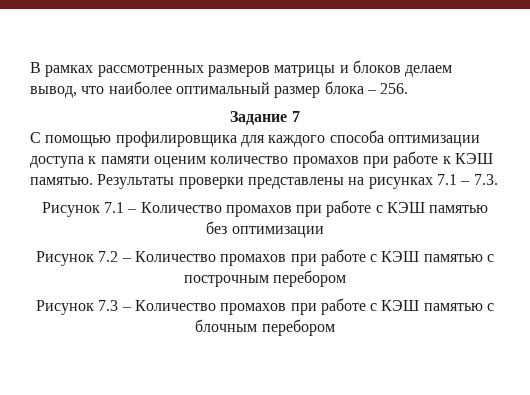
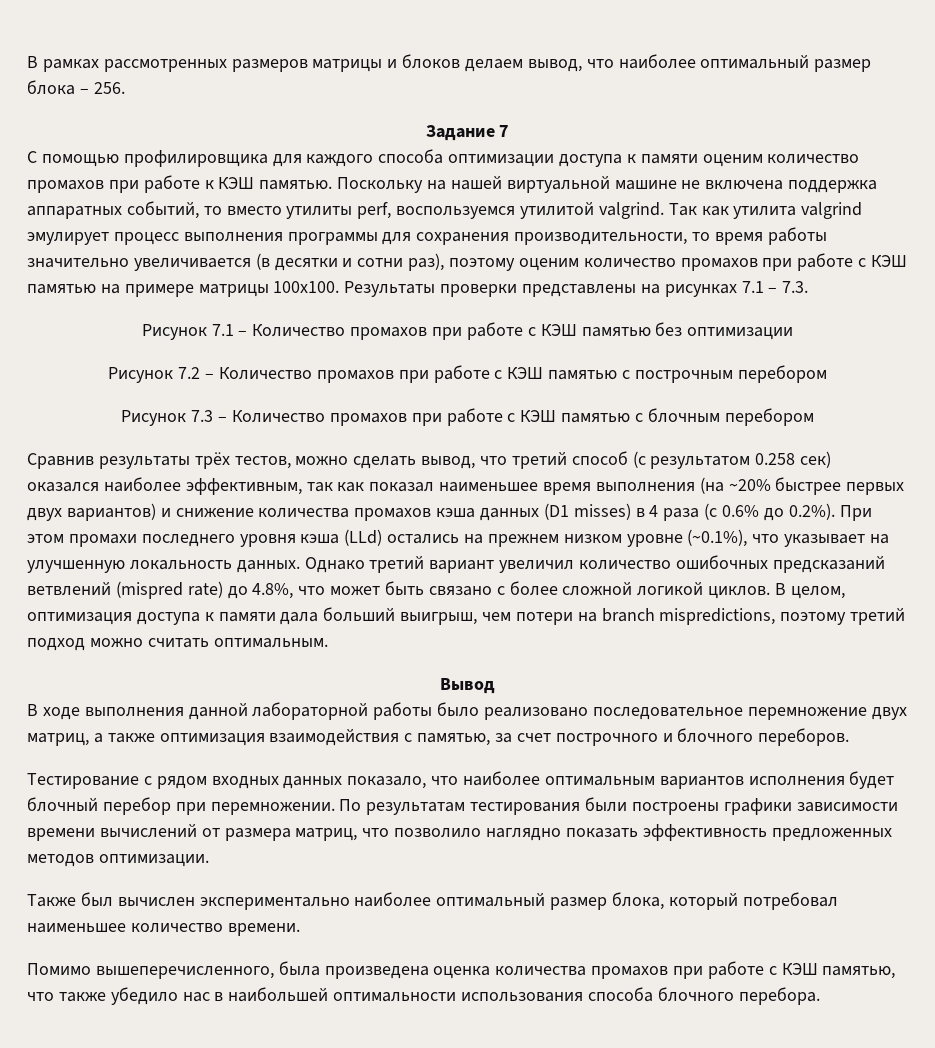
+ Поскольку на нашей виртуальной машине не включена поддержка аппаратных событий, то вместо утилиты perf, воспользуемся утилитой valgrind. Так как утилита valgrind эмулирует процесс выполнения программы для сохранения производительности, то время работы значительно увеличивается (в десятки и сотни раз), поэтому оценим количество промахов при работе с КЭШ памятью на примере матрицы 100х100.
+ Сравнив результаты трёх тестов, можно сделать вывод, что третий способ (с результатом 0.258 сек) оказался наиболее эффективным, так как показал наименьшее время выполнения (на ~20% быстрее первых двух вариантов) и снижение количества промахов кэша данных (D1 misses) в 4 раза (с 0.6% до 0.2%). При этом промахи последнего уровня кэша (LLd) остались на прежнем низком уровне (~0.1%), что указывает на улучшенную локальность данных. Однако третий вариант увеличил количество ошибочных предсказаний ветвлений (mispred rate) до 4.8%, что может быть связано с более сложной логикой циклов. В целом, оптимизация доступа к памяти дала больший выигрыш, чем потери на branch mispredictions, поэтому третий подход можно считать оптимальным.
+ Вывод
+ В ходе выполнения данной лабораторной работы было реализовано последовательное перемножение двух матриц, а также оптимизация взаимодействия с памятью, за счет построчного и блочного переборов.
+ Тестирование с рядом входных данных показало, что наиболее оптимальным вариантов исполнения будет блочный перебор при перемножении. По результатам тестирования были построены графики зависимости времени вычислений от размера матриц, что позволило наглядно показать эффективность предложенных методов оптимизации.
+ Также был вычислен экспериментально наиболее оптимальный размер блока, который потребовал наименьшее количество времени.
+ Помимо вышеперечисленного, была произведена оценка количества промахов при работе с КЭШ памятью, что также убедило нас в наибольшей оптимальности использования способа блочного перебора.

